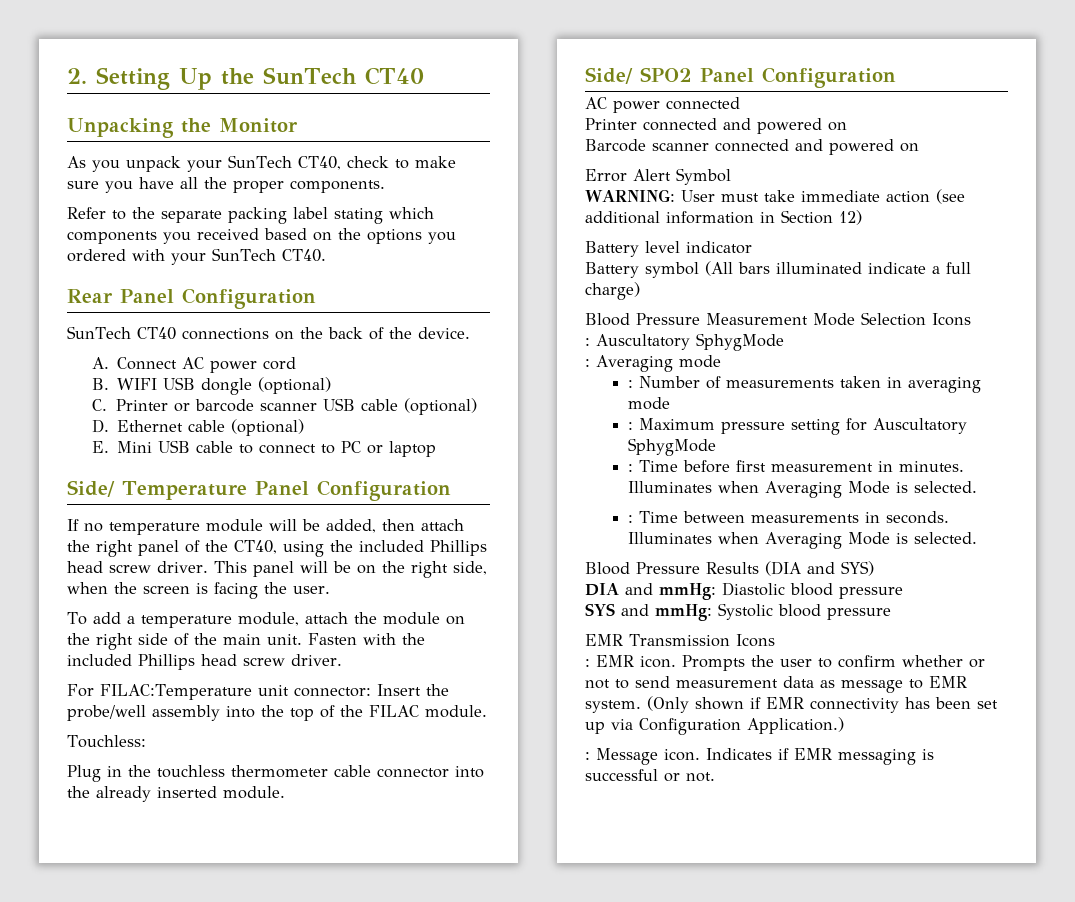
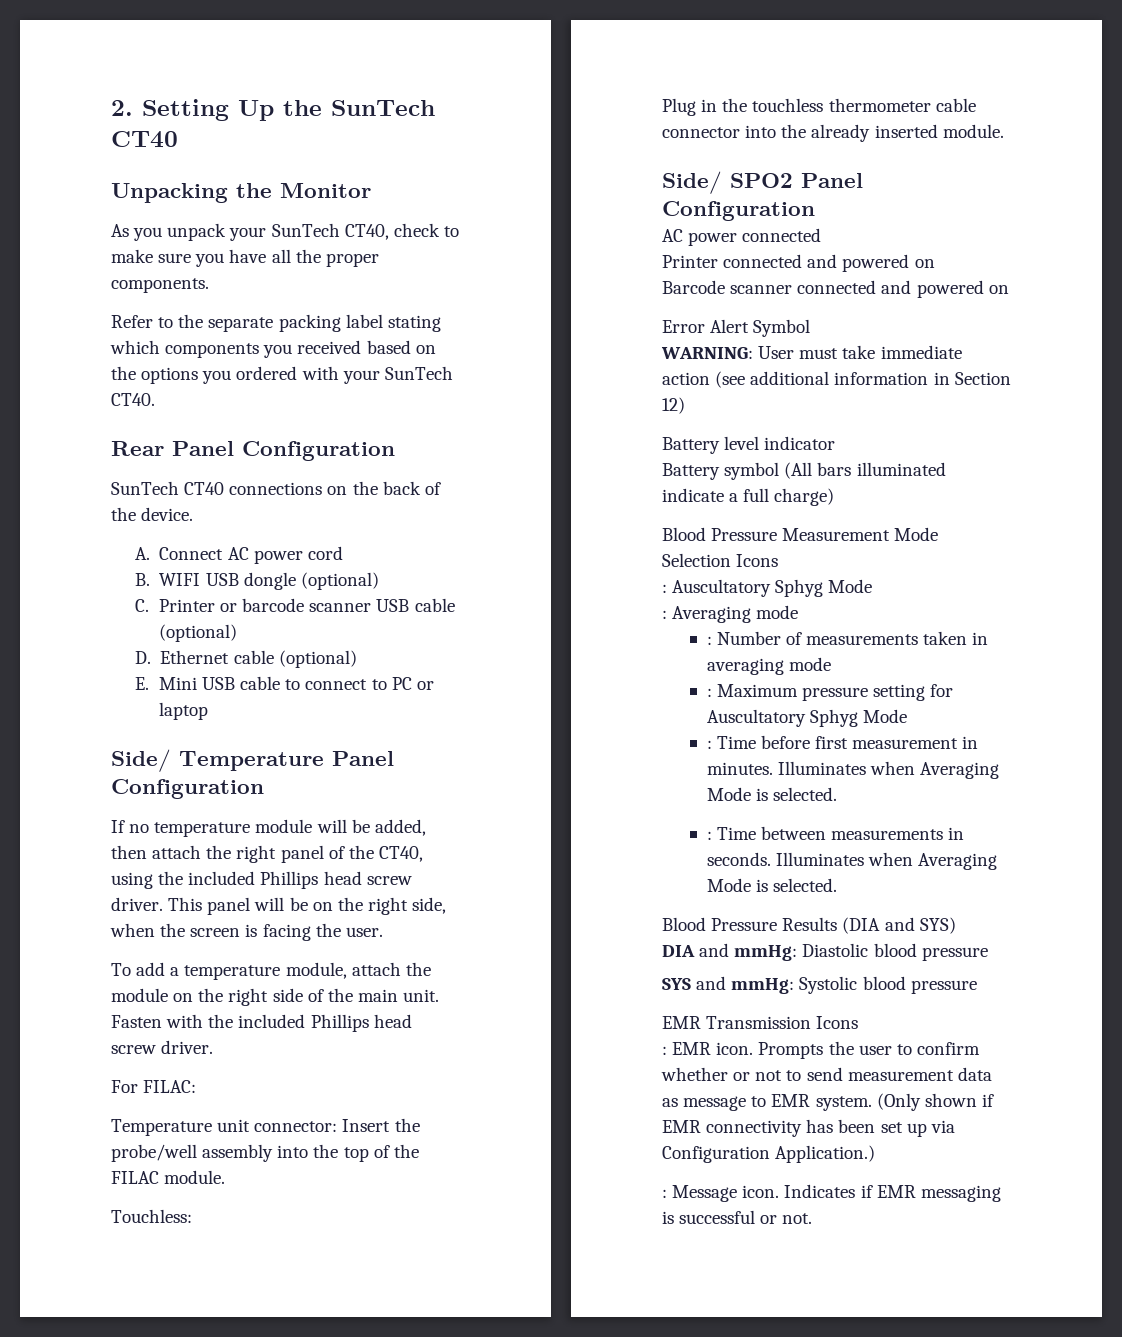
- For FILAC:Temperature unit connector: Insert the probe/well assembly into the top of the FILAC module.
+ For FILAC:
+ Temperature unit connector: Insert the probe/well assembly into the top of the FILAC module.
- : Auscultatory SphygMode
+ : Auscultatory Sphyg Mode
- : Maximum pressure setting for Auscultatory SphygMode
+ : Maximum pressure setting for Auscultatory Sphyg Mode

